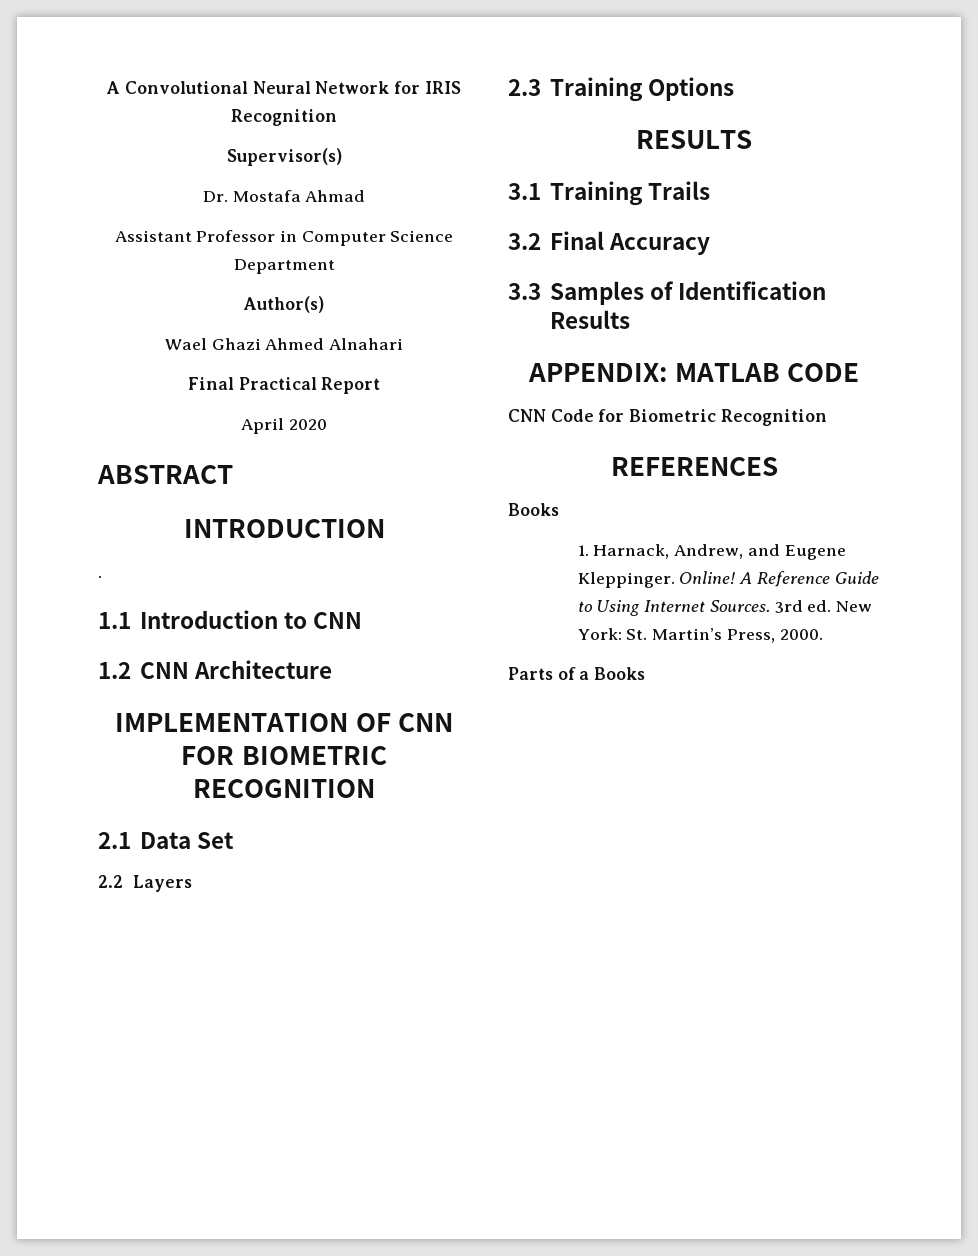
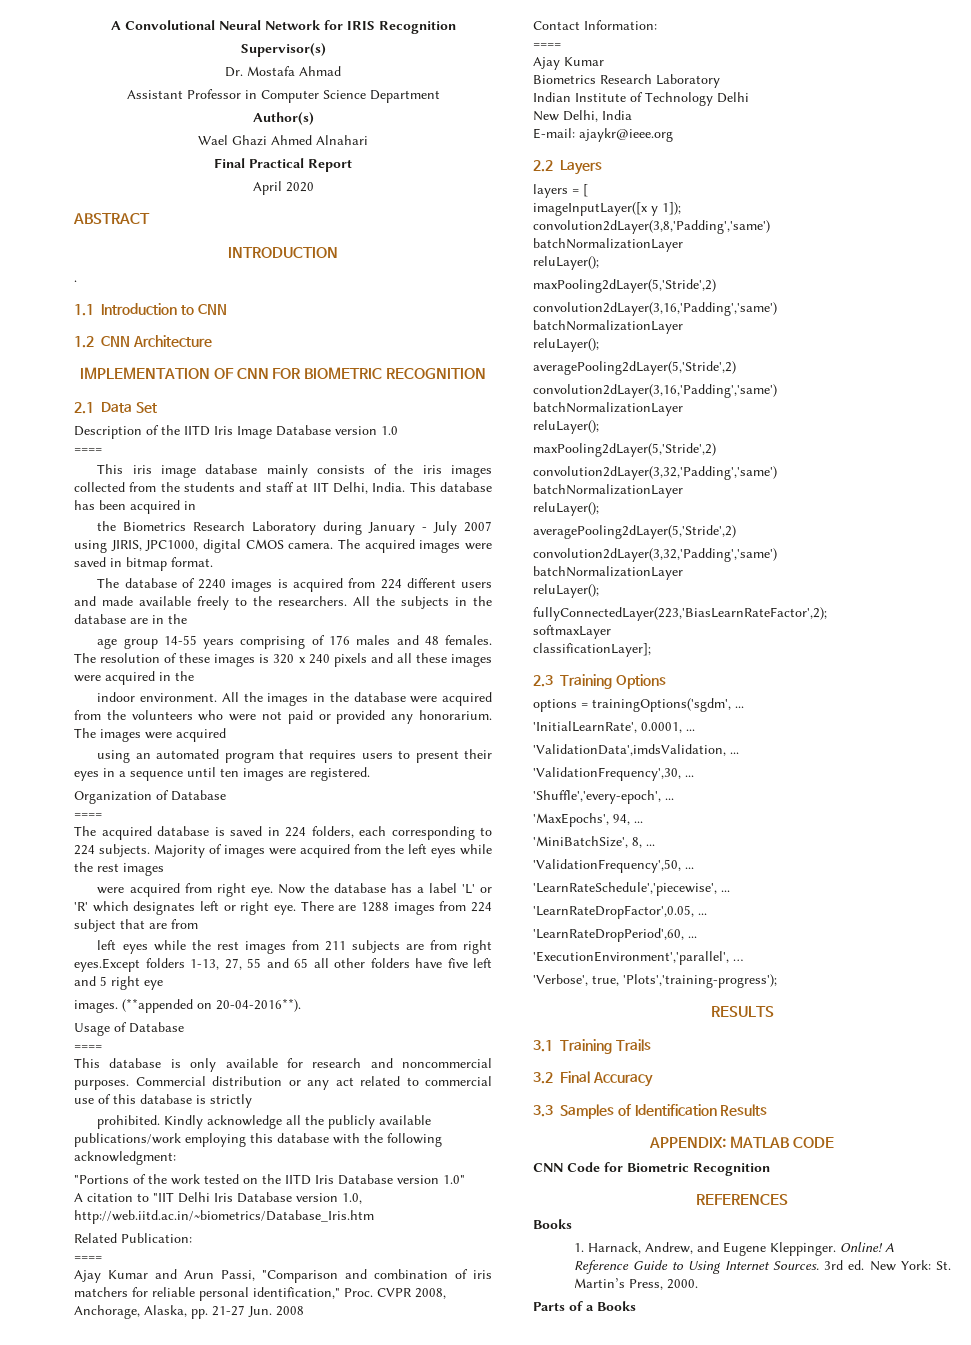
+ Description of the IITD Iris Image Database version 1.0
+ ====
+ This iris image database mainly consists of the iris images collected from the students and staff at IIT Delhi, India. This database has been acquired in
+ the Biometrics Research Laboratory during January - July 2007 using JIRIS, JPC1000, digital CMOS camera. The acquired images were saved in bitmap format.
+ The database of 2240 images is acquired from 224 different users and made available freely to the researchers. All the subjects in the database are in the
+ age group 14-55 years comprising of 176 males and 48 females. The resolution of these images is 320 x 240 pixels and all these images were acquired in the
+ indoor environment. All the images in the database were acquired from the volunteers who were not paid or provided any honorarium. The images were acquired
+ using an automated program that requires users to present their eyes in a sequence until ten images are registered.
+ Organization of Database
+ ====
+ The acquired database is saved in 224 folders, each corresponding to 224 subjects. Majority of images were acquired from the left eyes while the rest images
+ were acquired from right eye. Now the database has a label 'L' or 'R' which designates left or right eye. There are 1288 images from 224 subject that are from
+ left eyes while the rest images from 211 subjects are from right eyes.Except folders 1-13, 27, 55 and 65 all other folders have five left and 5 right eye
+ images. (**appended on 20-04-2016**).
+ Usage of Database
+ ====
+ This database is only available for research and noncommercial purposes. Commercial distribution or any act related to commercial use of this database is strictly
+ prohibited. Kindly acknowledge all the publicly available publications/work employing this database with the following acknowledgment:
+ "Portions of the work tested on the IITD Iris Database version 1.0"
+ A citation to "IIT Delhi Iris Database version 1.0, http://web.iitd.ac.in/~biometrics/Database_Iris.htm
+ Related Publication:
+ ====
+ Ajay Kumar and Arun Passi, "Comparison and combination of iris matchers for reliable personal identification," Proc. CVPR 2008, Anchorage, Alaska, pp. 21-27 Jun. 2008
+ Contact Information:
+ ====
+ Ajay Kumar
+ Biometrics Research Laboratory
+ Indian Institute of Technology Delhi
+ New Delhi, India
+ E-mail: ajaykr@ieee.org
  2.2 Layers
+ layers = [
+ imageInputLayer([x y 1]);
+ convolution2dLayer(3,8,'Padding','same')
+ batchNormalizationLayer
+ reluLayer();
+ maxPooling2dLayer(5,'Stride',2)
+ convolution2dLayer(3,16,'Padding','same')
+ batchNormalizationLayer
+ reluLayer();
+ averagePooling2dLayer(5,'Stride',2)
+ convolution2dLayer(3,16,'Padding','same')
+ batchNormalizationLayer
+ reluLayer();
+ maxPooling2dLayer(5,'Stride',2)
+ convolution2dLayer(3,32,'Padding','same')
+ batchNormalizationLayer
+ reluLayer();
+ averagePooling2dLayer(5,'Stride',2)
+ convolution2dLayer(3,32,'Padding','same')
+ batchNormalizationLayer
+ reluLayer();
+ fullyConnectedLayer(223,'BiasLearnRateFactor',2);
+ softmaxLayer
+ classificationLayer];
  2.3 Training Options
+ options = trainingOptions('sgdm', ...
+ 'InitialLearnRate', 0.0001, ...
+ 'ValidationData',imdsValidation, ...
+ 'ValidationFrequency',30, ...
+ 'Shuffle','every-epoch', ...
+ 'MaxEpochs', 94, ...
+ 'MiniBatchSize', 8, ...
+ 'ValidationFrequency',50, ...
+ 'LearnRateSchedule','piecewise', ...
+ 'LearnRateDropFactor',0.05, ...
+ 'LearnRateDropPeriod',60, ...
+ 'ExecutionEnvironment','parallel', …
+ 'Verbose', true, 'Plots','training-progress');

